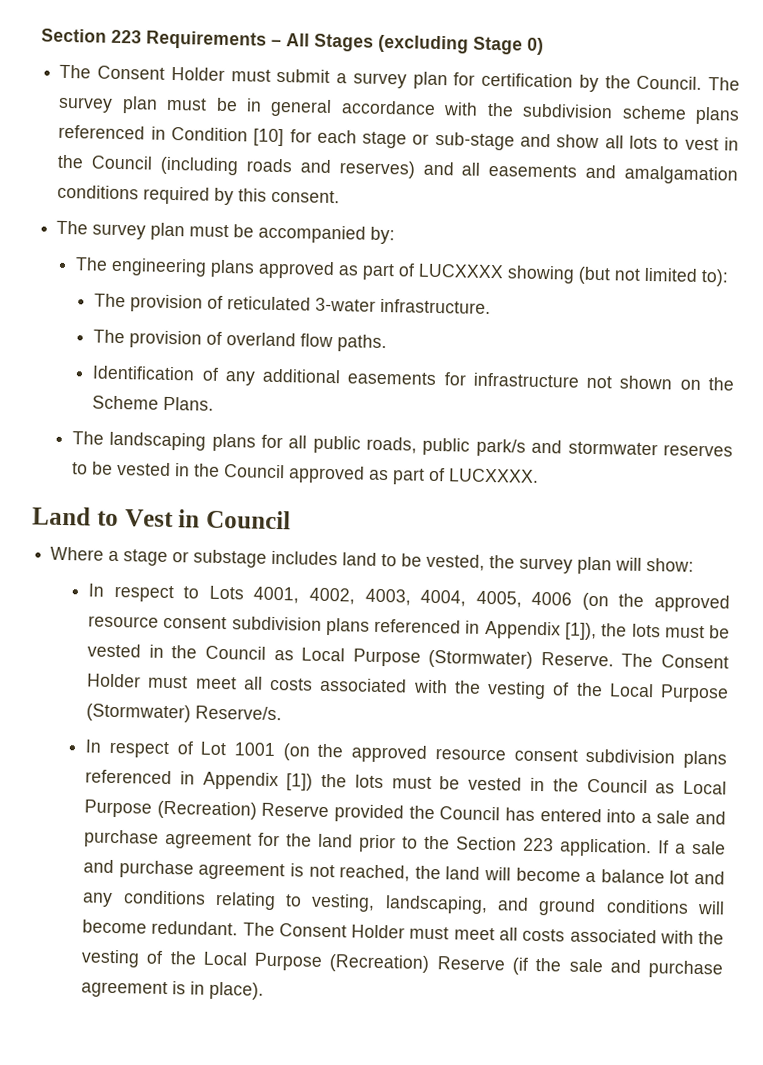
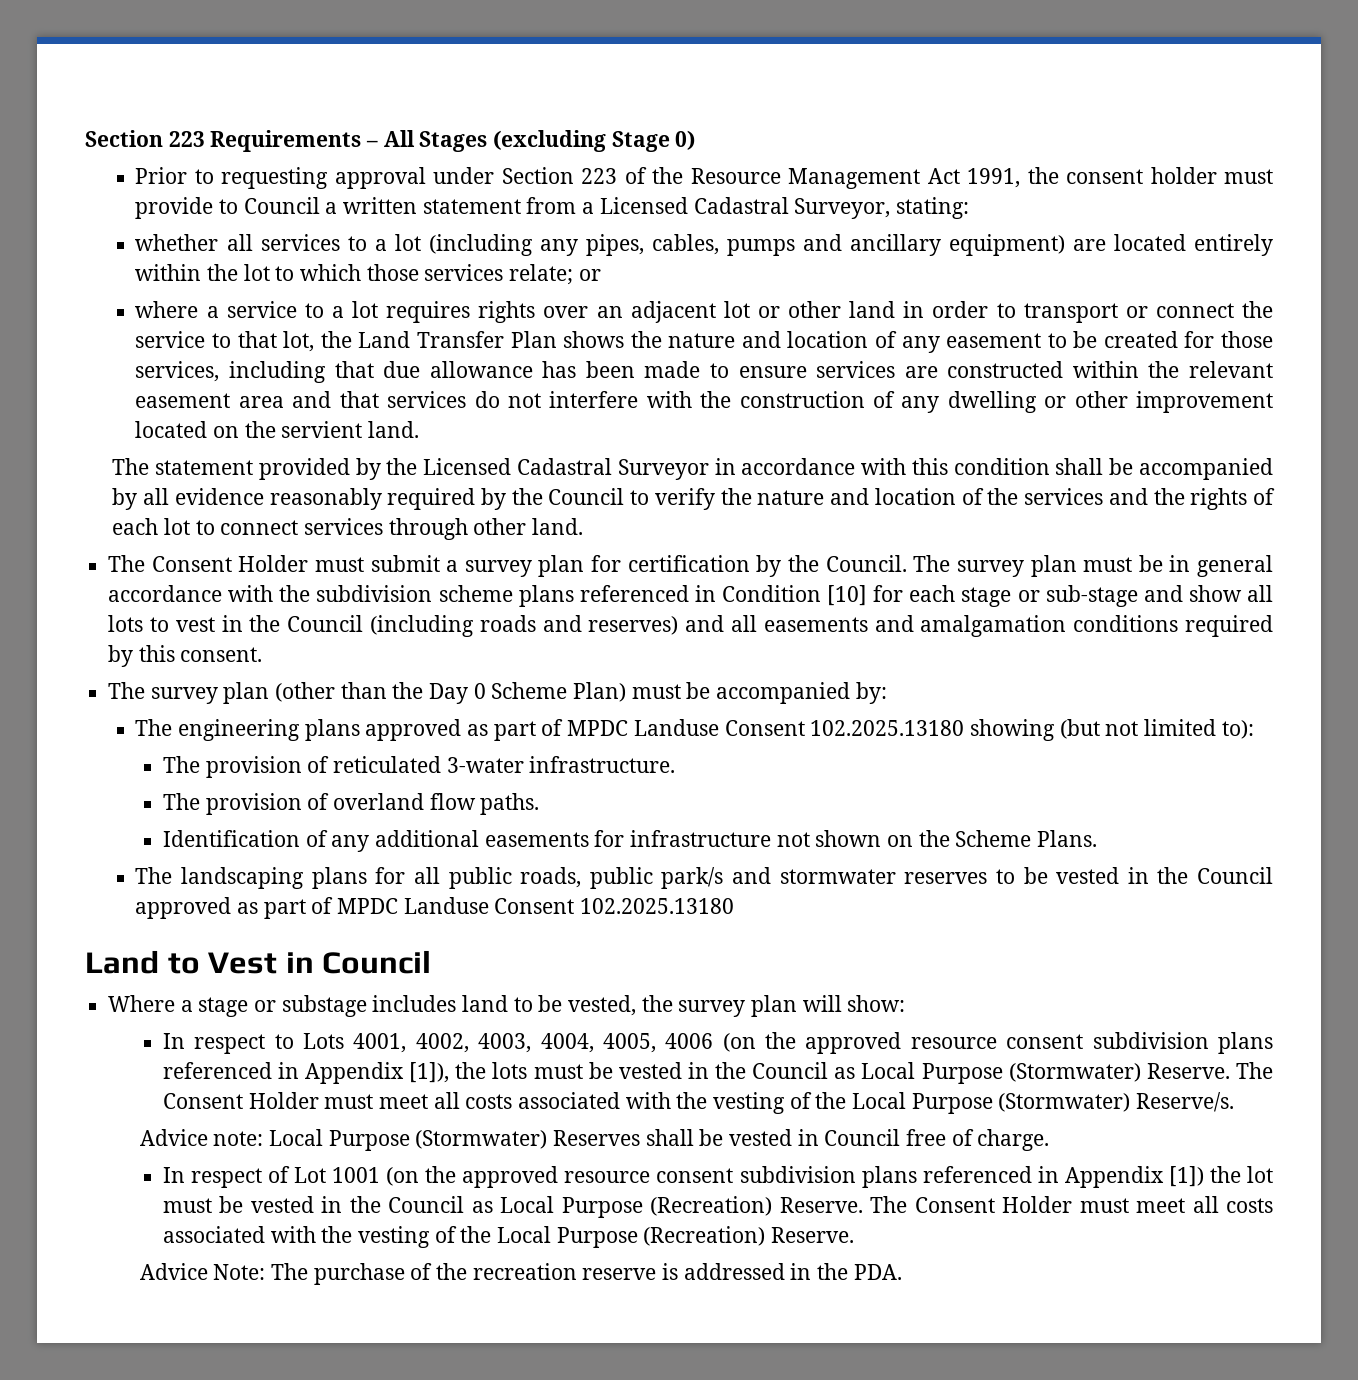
+ Prior to requesting approval under Section 223 of the Resource Management Act 1991, the consent holder must provide to Council a written statement from a Licensed Cadastral Surveyor, stating:
+ whether all services to a lot (including any pipes, cables, pumps and ancillary equipment) are located entirely within the lot to which those services relate; or
+ where a service to a lot requires rights over an adjacent lot or other land in order to transport or connect the service to that lot, the Land Transfer Plan shows the nature and location of any easement to be created for those services, including that due allowance has been made to ensure services are constructed within the relevant easement area and that services do not interfere with the construction of any dwelling or other improvement located on the servient land.
+ The statement provided by the Licensed Cadastral Surveyor in accordance with this condition shall be accompanied by all evidence reasonably required by the Council to verify the nature and location of the services and the rights of each lot to connect services through other land.
- The survey plan must be accompanied by:
+ The survey plan (other than the Day 0 Scheme Plan) must be accompanied by:
- The engineering plans approved as part of LUCXXXX showing (but not limited to):
+ The engineering plans approved as part of MPDC Landuse Consent 102.2025.13180 showing (but not limited to):
- The landscaping plans for all public roads, public park/s and stormwater reserves to be vested in the Council approved as part of LUCXXXX.
+ The landscaping plans for all public roads, public park/s and stormwater reserves to be vested in the Council approved as part of MPDC Landuse Consent 102.2025.13180
+ Advice note: Local Purpose (Stormwater) Reserves shall be vested in Council free of charge.
- In respect of Lot 1001 (on the approved resource consent subdivision plans referenced in Appendix [1]) the lots must be vested in the Council as Local Purpose (Recreation) Reserve provided the Council has entered into a sale and purchase agreement for the land prior to the Section 223 application. If a sale and purchase agreement is not reached, the land will become a balance lot and any conditions relating to vesting, landscaping, and ground conditions will become redundant.
+ In respect of Lot 1001 (on the approved resource consent subdivision plans referenced in Appendix [1]) the lot must be vested in the Council as Local Purpose (Recreation) Reserve.
- The Consent Holder must meet all costs associated with the vesting of the Local Purpose (Recreation) Reserve (if the sale and purchase agreement is in place).
+ The Consent Holder must meet all costs associated with the vesting of the Local Purpose (Recreation) Reserve.
+ Advice Note: The purchase of the recreation reserve is addressed in the PDA.

